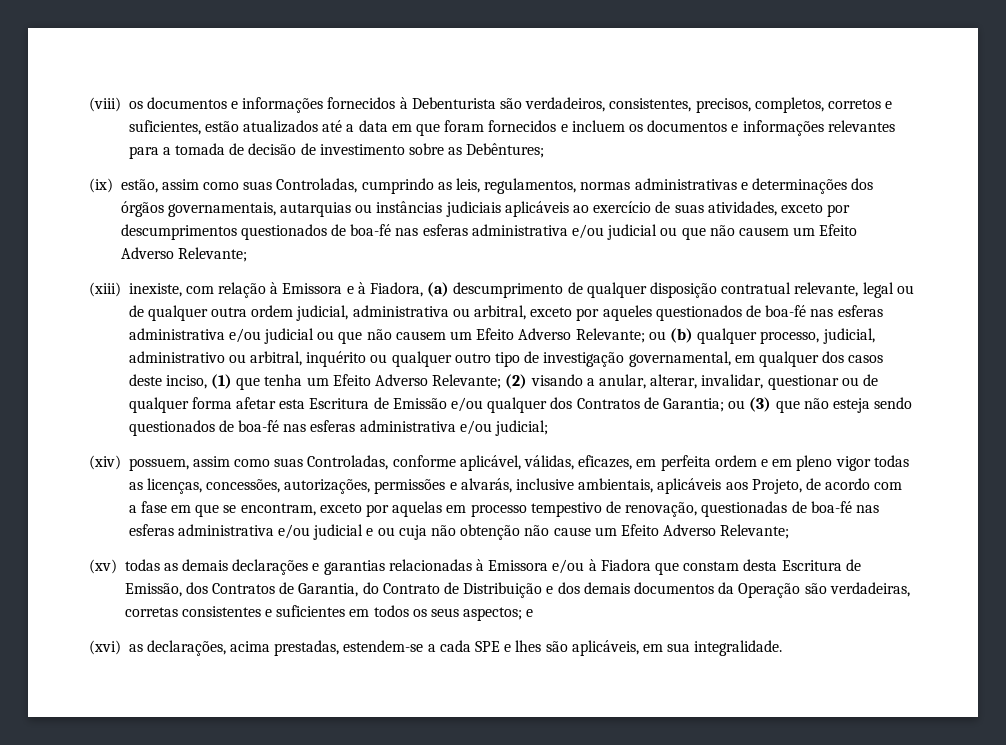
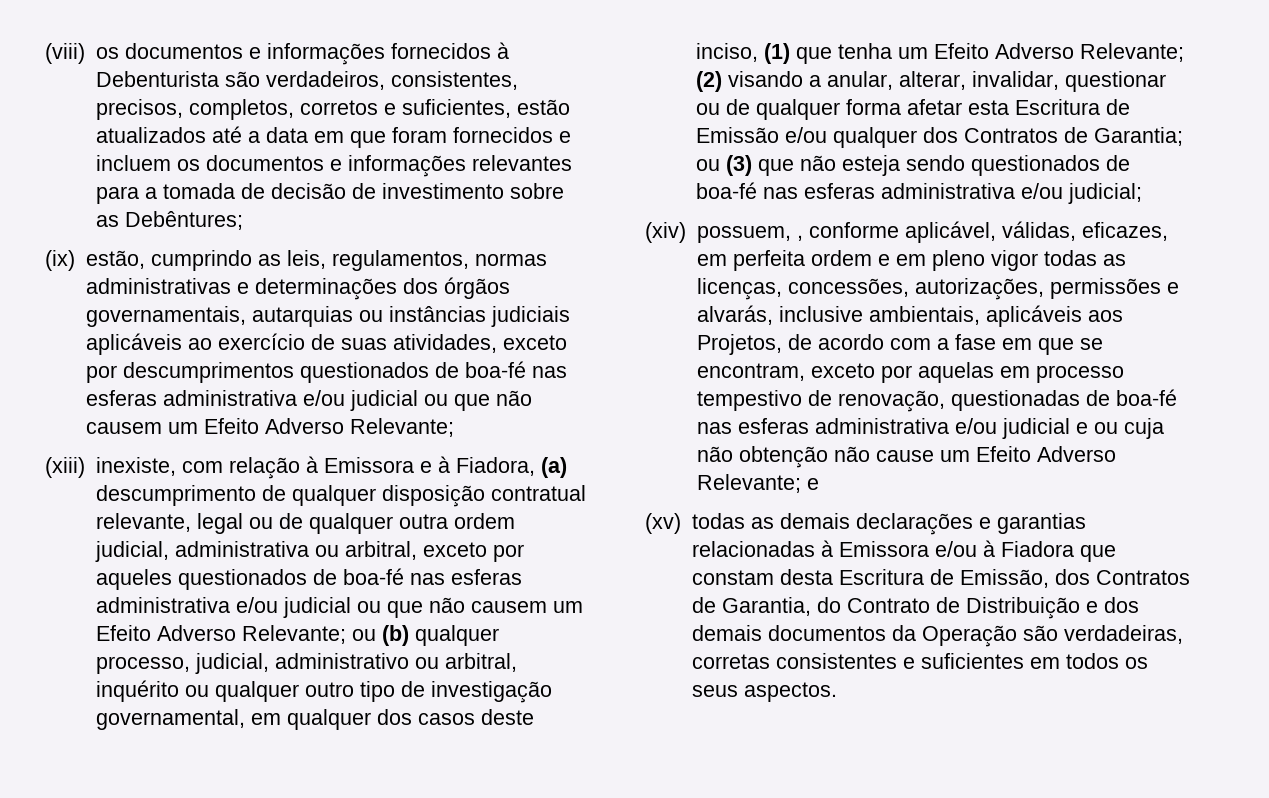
- (ix) estão, assim como suas Controladas, cumprindo as leis, regulamentos, normas administrativas e determinações dos órgãos governamentais, autarquias ou instâncias judiciais aplicáveis ao exercício de suas atividades, exceto por descumprimentos questionados de boa-fé nas esferas administrativa e/ou judicial ou que não causem um Efeito Adverso Relevante;
+ (ix) estão, cumprindo as leis, regulamentos, normas administrativas e determinações dos órgãos governamentais, autarquias ou instâncias judiciais aplicáveis ao exercício de suas atividades, exceto por descumprimentos questionados de boa-fé nas esferas administrativa e/ou judicial ou que não causem um Efeito Adverso Relevante;
- (xiv) possuem, assim como suas Controladas, conforme aplicável, válidas, eficazes, em perfeita ordem e em pleno vigor todas as licenças, concessões, autorizações, permissões e alvarás, inclusive ambientais, aplicáveis aos Projeto, de acordo com a fase em que se encontram, exceto por aquelas em processo tempestivo de renovação, questionadas de boa-fé nas esferas administrativa e/ou judicial e ou cuja não obtenção não cause um Efeito Adverso Relevante;
+ (xiv) possuem, , conforme aplicável, válidas, eficazes, em perfeita ordem e em pleno vigor todas as licenças, concessões, autorizações, permissões e alvarás, inclusive ambientais, aplicáveis aos Projetos, de acordo com a fase em que se encontram, exceto por aquelas em processo tempestivo de renovação, questionadas de boa-fé nas esferas administrativa e/ou judicial e ou cuja não obtenção não cause um Efeito Adverso Relevante; e
- (xv) todas as demais declarações e garantias relacionadas à Emissora e/ou à Fiadora que constam desta Escritura de Emissão, dos Contratos de Garantia, do Contrato de Distribuição e dos demais documentos da Operação são verdadeiras, corretas consistentes e suficientes em todos os seus aspectos; e
- (xvi) as declarações, acima prestadas, estendem-se a cada SPE e lhes são aplicáveis, em sua integralidade.
+ (xv) todas as demais declarações e garantias relacionadas à Emissora e/ou à Fiadora que constam desta Escritura de Emissão, dos Contratos de Garantia, do Contrato de Distribuição e dos demais documentos da Operação são verdadeiras, corretas consistentes e suficientes em todos os seus aspectos.

